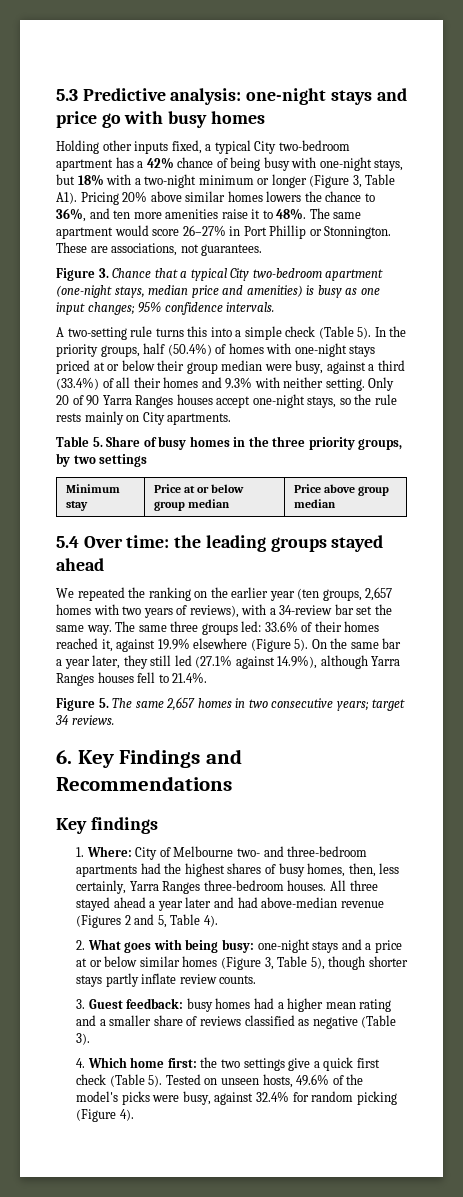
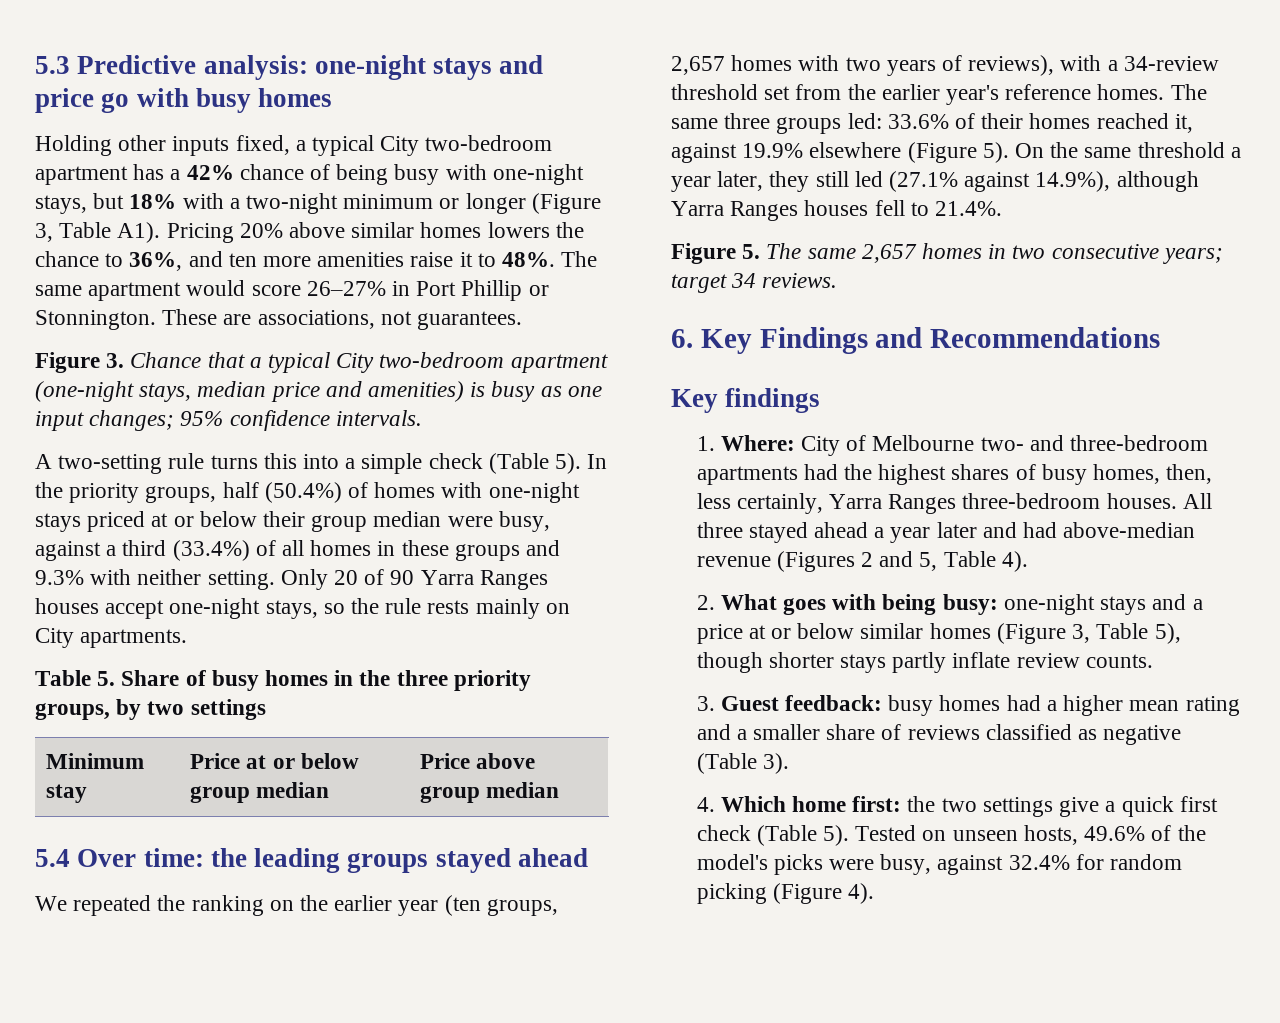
- In the priority groups, half (50.4%) of homes with one-night stays priced at or below their group median were busy, against a third (33.4%) of all their homes and 9.3% with neither setting.
+ In the priority groups, half (50.4%) of homes with one-night stays priced at or below their group median were busy, against a third (33.4%) of all homes in these groups and 9.3% with neither setting.
- We repeated the ranking on the earlier year (ten groups, 2,657 homes with two years of reviews), with a 34-review bar set the same way.
+ We repeated the ranking on the earlier year (ten groups, 2,657 homes with two years of reviews), with a 34-review threshold set from the earlier year's reference homes.
- On the same bar a year later, they still led (27.1% against 14.9%), although Yarra Ranges houses fell to 21.4%.
+ On the same threshold a year later, they still led (27.1% against 14.9%), although Yarra Ranges houses fell to 21.4%.

